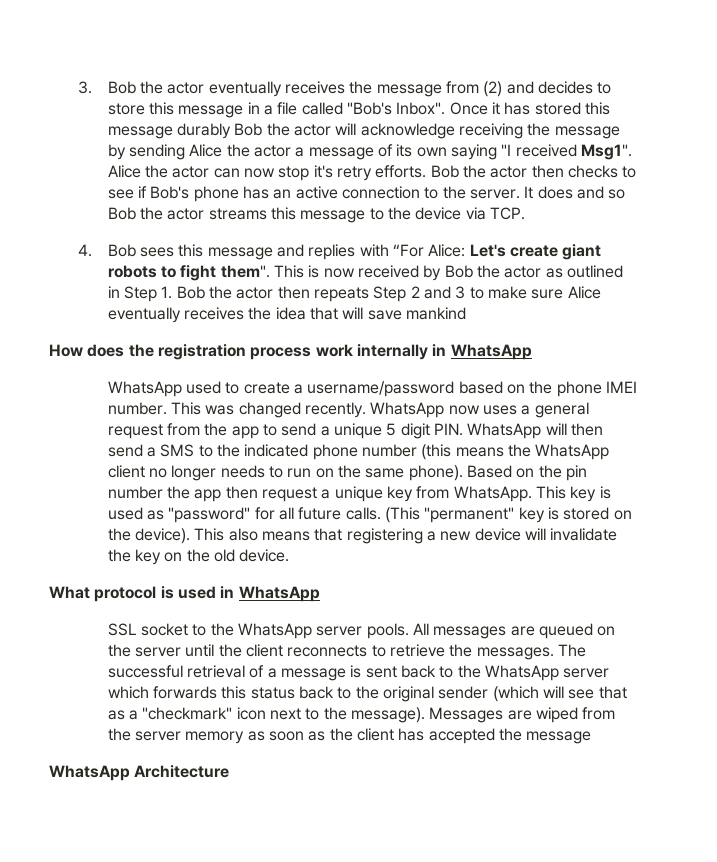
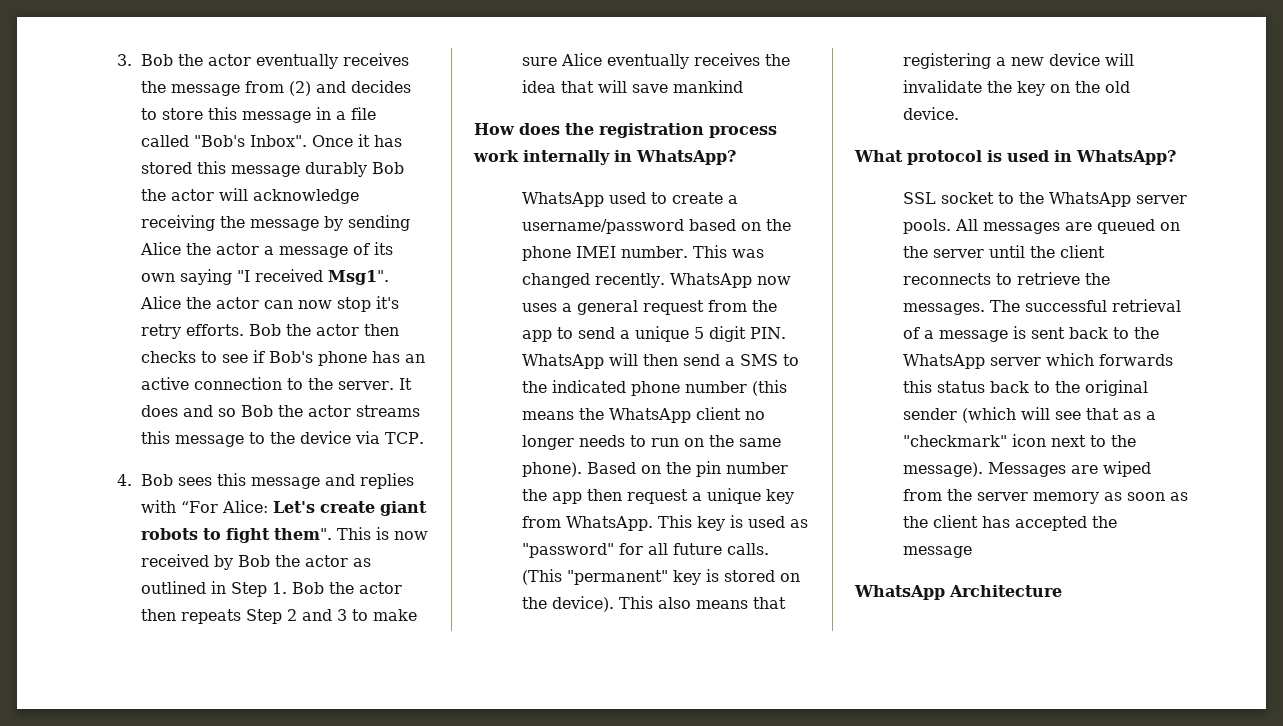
- How does the registration process work internally in WhatsApp
+ How does the registration process work internally in WhatsApp?
- What protocol is used in WhatsApp
+ What protocol is used in WhatsApp?

